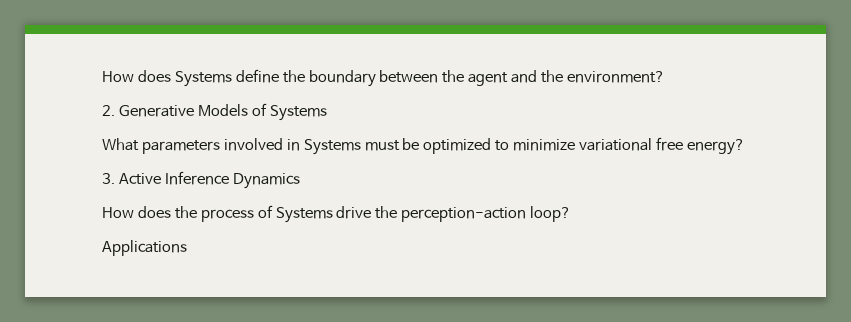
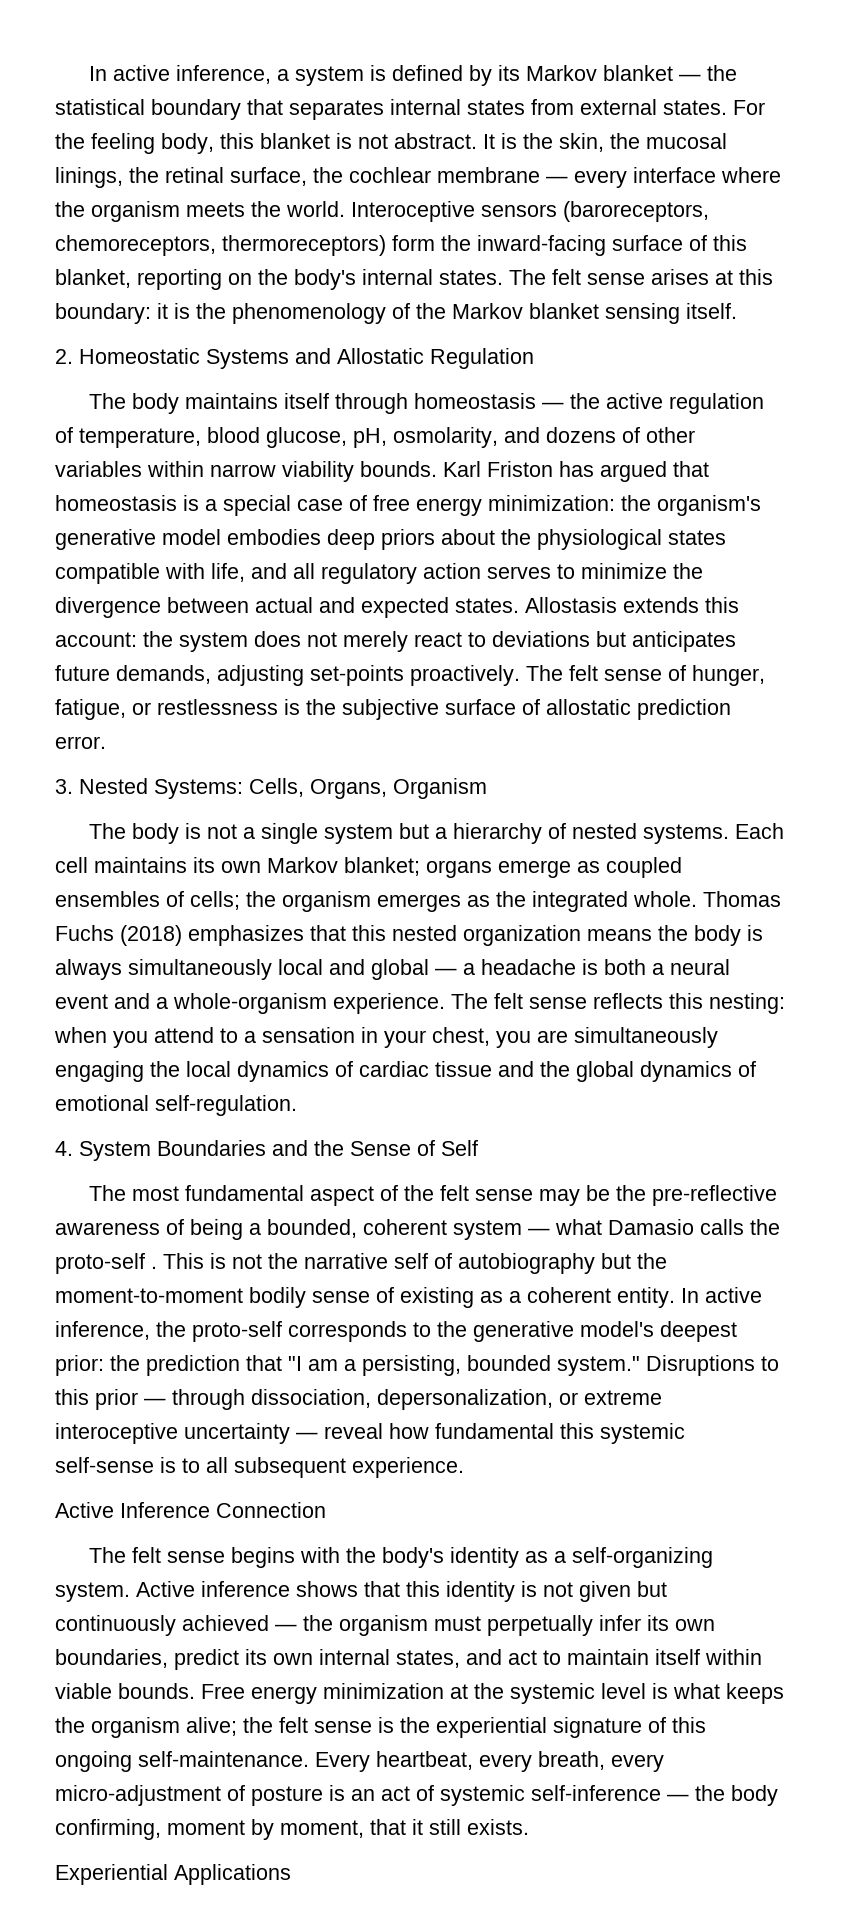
- How does Systems define the boundary between the agent and the environment?
- 2. Generative Models of Systems
- What parameters involved in Systems must be optimized to minimize variational free energy?
- 3. Active Inference Dynamics
- How does the process of Systems drive the perception-action loop?
- Applications
+ In active inference, a system is defined by its Markov blanket — the statistical boundary that separates internal states from external states. For the feeling body, this blanket is not abstract. It is the skin, the mucosal linings, the retinal surface, the cochlear membrane — every interface where the organism meets the world. Interoceptive sensors (baroreceptors, chemoreceptors, thermoreceptors) form the inward-facing surface of this blanket, reporting on the body's internal states. The felt sense arises at this boundary: it is the phenomenology of the Markov blanket sensing itself.
+ 2. Homeostatic Systems and Allostatic Regulation
+ The body maintains itself through homeostasis — the active regulation of temperature, blood glucose, pH, osmolarity, and dozens of other variables within narrow viability bounds. Karl Friston has argued that homeostasis is a special case of free energy minimization: the organism's generative model embodies deep priors about the physiological states compatible with life, and all regulatory action serves to minimize the divergence between actual and expected states. Allostasis extends this account: the system does not merely react to deviations but anticipates future demands, adjusting set-points proactively. The felt sense of hunger, fatigue, or restlessness is the subjective surface of allostatic prediction error.
+ 3. Nested Systems: Cells, Organs, Organism
+ The body is not a single system but a hierarchy of nested systems. Each cell maintains its own Markov blanket; organs emerge as coupled ensembles of cells; the organism emerges as the integrated whole. Thomas Fuchs (2018) emphasizes that this nested organization means the body is always simultaneously local and global — a headache is both a neural event and a whole-organism experience. The felt sense reflects this nesting: when you attend to a sensation in your chest, you are simultaneously engaging the local dynamics of cardiac tissue and the global dynamics of emotional self-regulation.
+ 4. System Boundaries and the Sense of Self
+ The most fundamental aspect of the felt sense may be the pre-reflective awareness of being a bounded, coherent system — what Damasio calls the proto-self . This is not the narrative self of autobiography but the moment-to-moment bodily sense of existing as a coherent entity. In active inference, the proto-self corresponds to the generative model's deepest prior: the prediction that "I am a persisting, bounded system." Disruptions to this prior — through dissociation, depersonalization, or extreme interoceptive uncertainty — reveal how fundamental this systemic self-sense is to all subsequent experience.
+ Active Inference Connection
+ The felt sense begins with the body's identity as a self-organizing system. Active inference shows that this identity is not given but continuously achieved — the organism must perpetually infer its own boundaries, predict its own internal states, and act to maintain itself within viable bounds. Free energy minimization at the systemic level is what keeps the organism alive; the felt sense is the experiential signature of this ongoing self-maintenance. Every heartbeat, every breath, every micro-adjustment of posture is an act of systemic self-inference — the body confirming, moment by moment, that it still exists.
+ Experiential Applications

